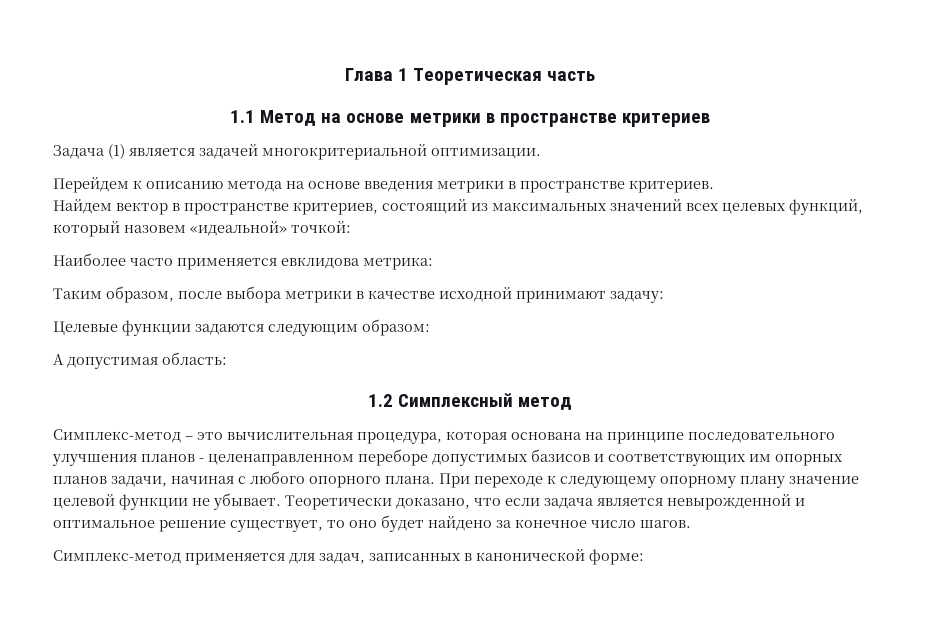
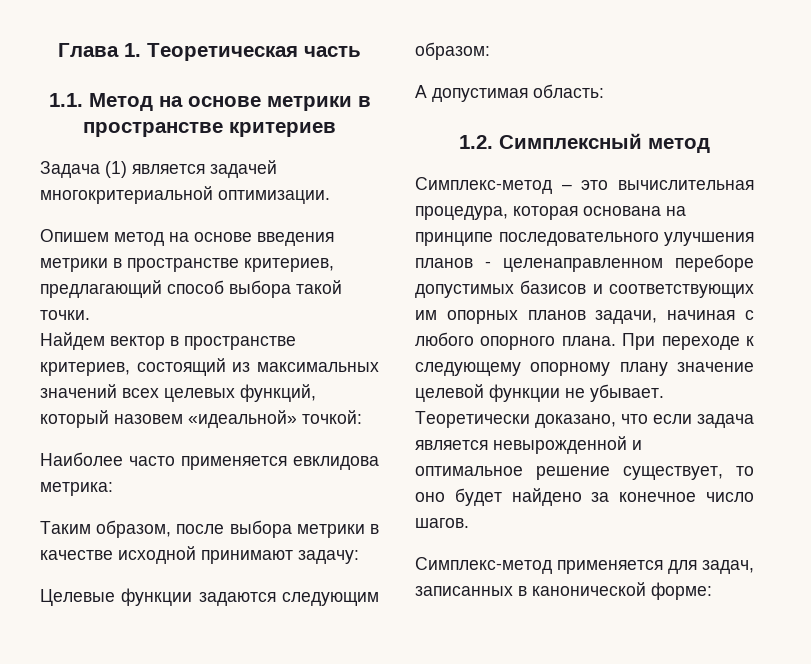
- Глава 1 Теоретическая часть
+ Глава 1. Теоретическая часть
- 1.1 Метод на основе метрики в пространстве критериев
+ 1.1. Метод на основе метрики в пространстве критериев
- Перейдем к описанию метода на основе введения метрики в пространстве критериев.
+ Опишем метод на основе введения метрики в пространстве критериев, предлагающий способ выбора такой точки.
- 1.2 Симплексный метод
+ 1.2. Симплексный метод

